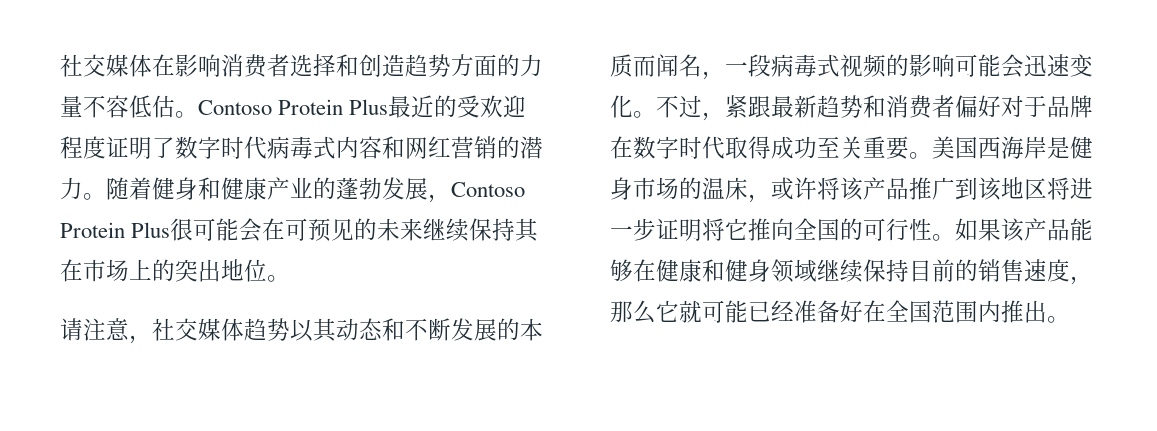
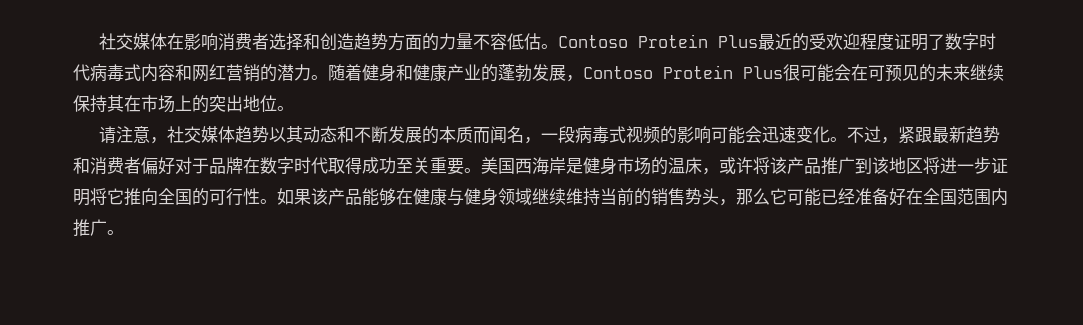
- 如果该产品能够在健康和健身领域继续保持目前的销售速度，那么它就可能已经准备好在全国范围内推出。
+ 如果该产品能够在健康与健身领域继续维持当前的销售势头，那么它可能已经准备好在全国范围内推广。

